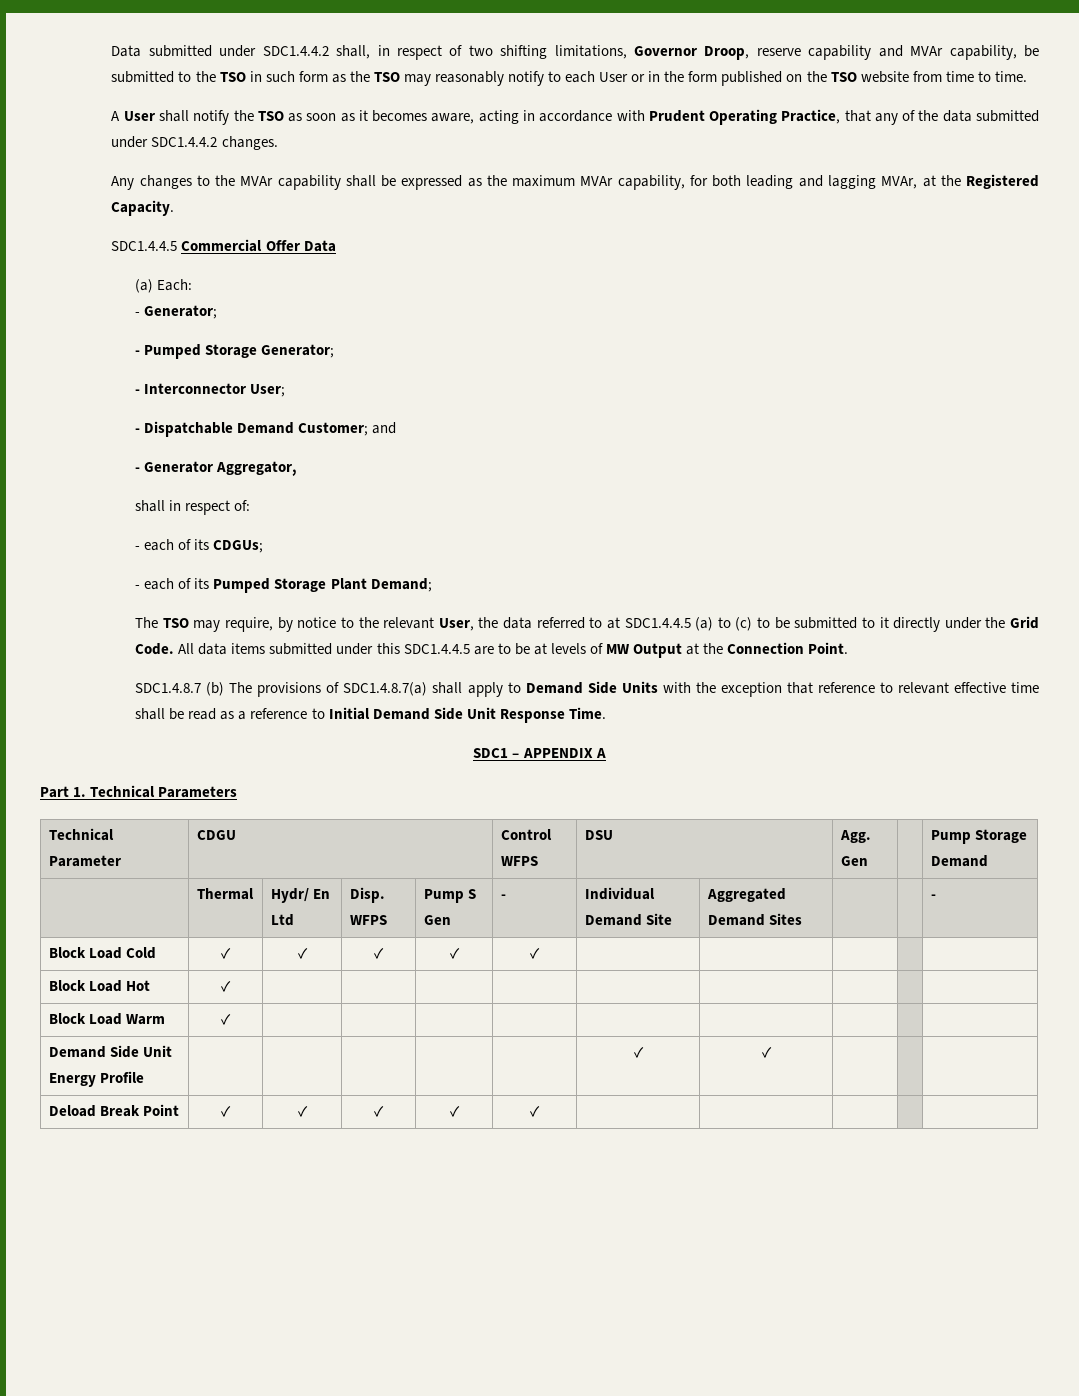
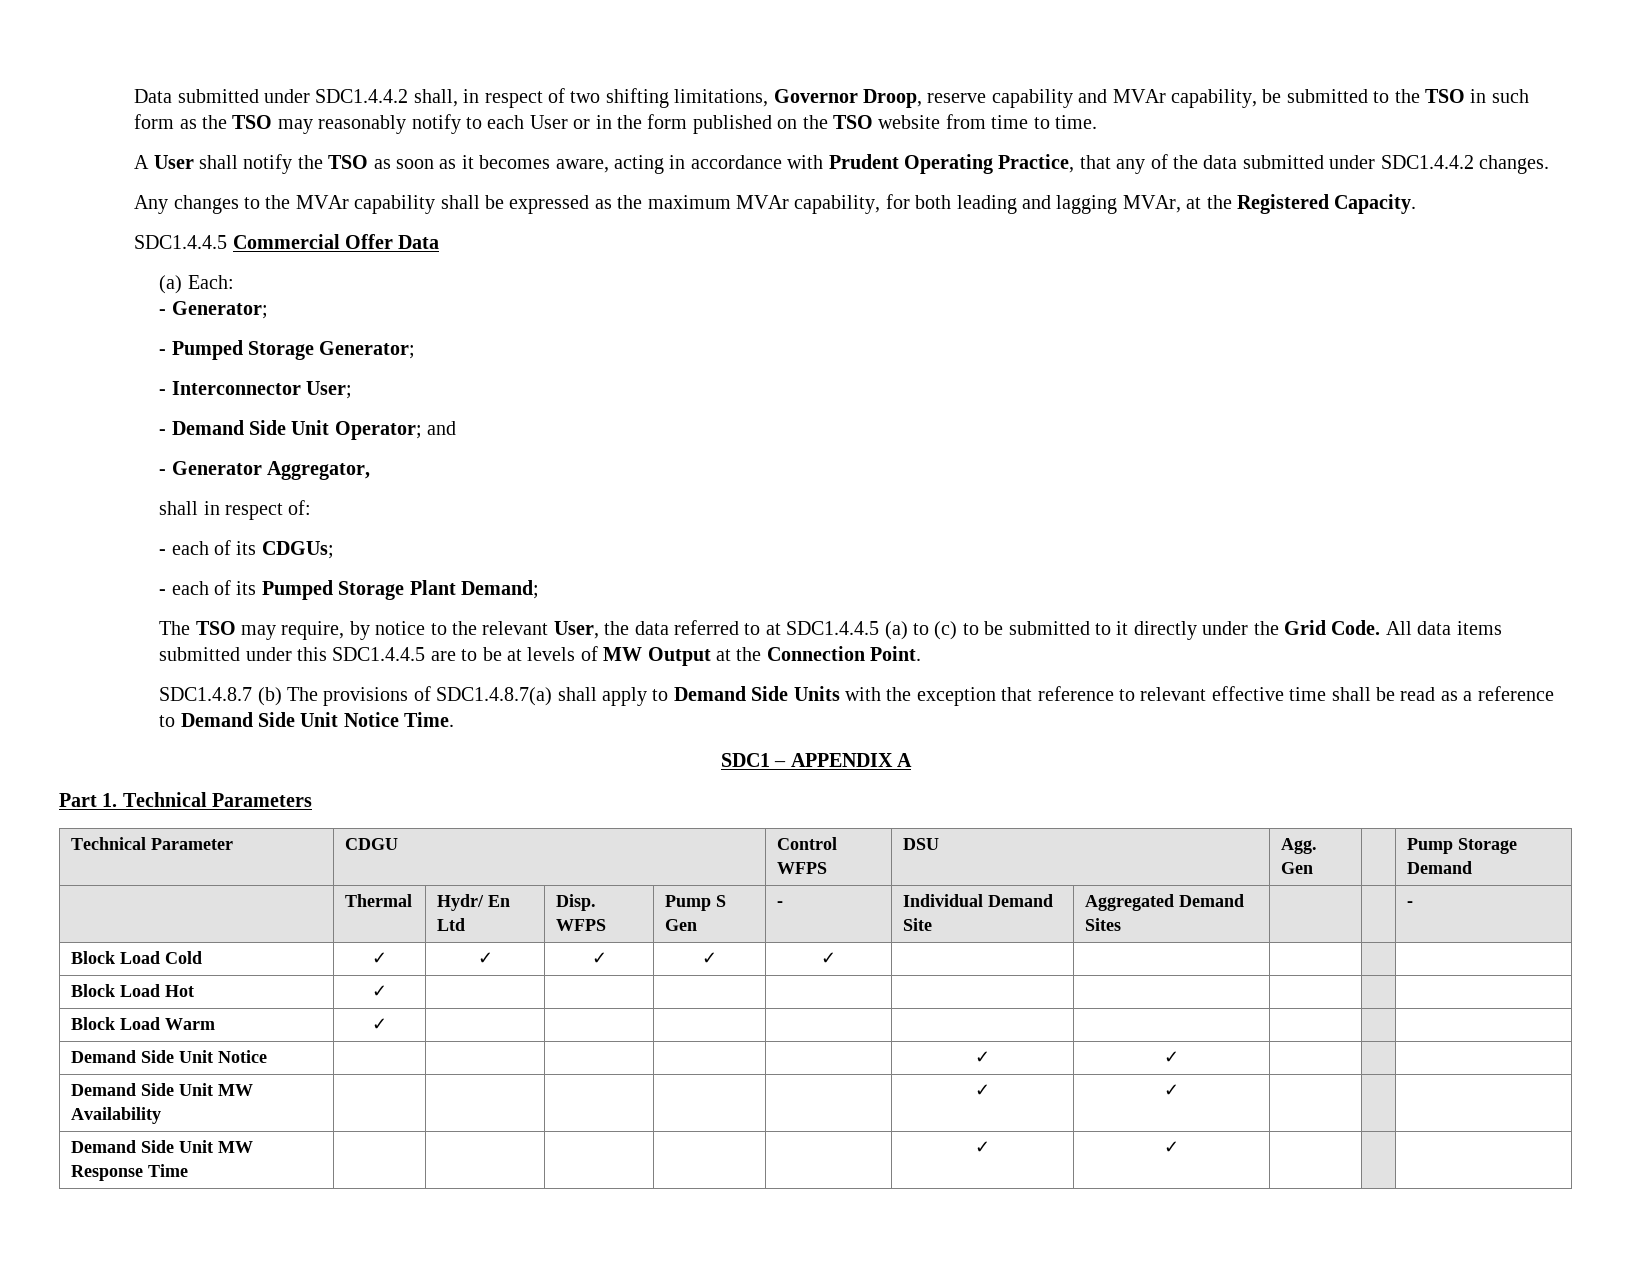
- - Dispatchable Demand Customer; and
+ - Demand Side Unit Operator; and
- SDC1.4.8.7 (b) The provisions of SDC1.4.8.7(a) shall apply to Demand Side Units with the exception that reference to relevant effective time shall be read as a reference to Initial Demand Side Unit Response Time.
+ SDC1.4.8.7 (b) The provisions of SDC1.4.8.7(a) shall apply to Demand Side Units with the exception that reference to relevant effective time shall be read as a reference to Demand Side Unit Notice Time.
- Demand Side Unit Energy Profile | | | | | | ✓ | ✓ | | |
- Deload Break Point | ✓ | ✓ | ✓ | ✓ | ✓ | | | | |
+ Demand Side Unit Notice | | | | | | ✓ | ✓ | | |
+ Demand Side Unit MW Availability | | | | | | ✓ | ✓ | | |
+ Demand Side Unit MW Response Time | | | | | | ✓ | ✓ | | |

